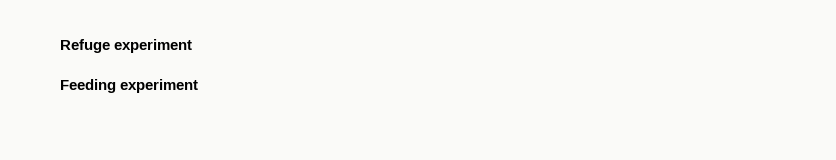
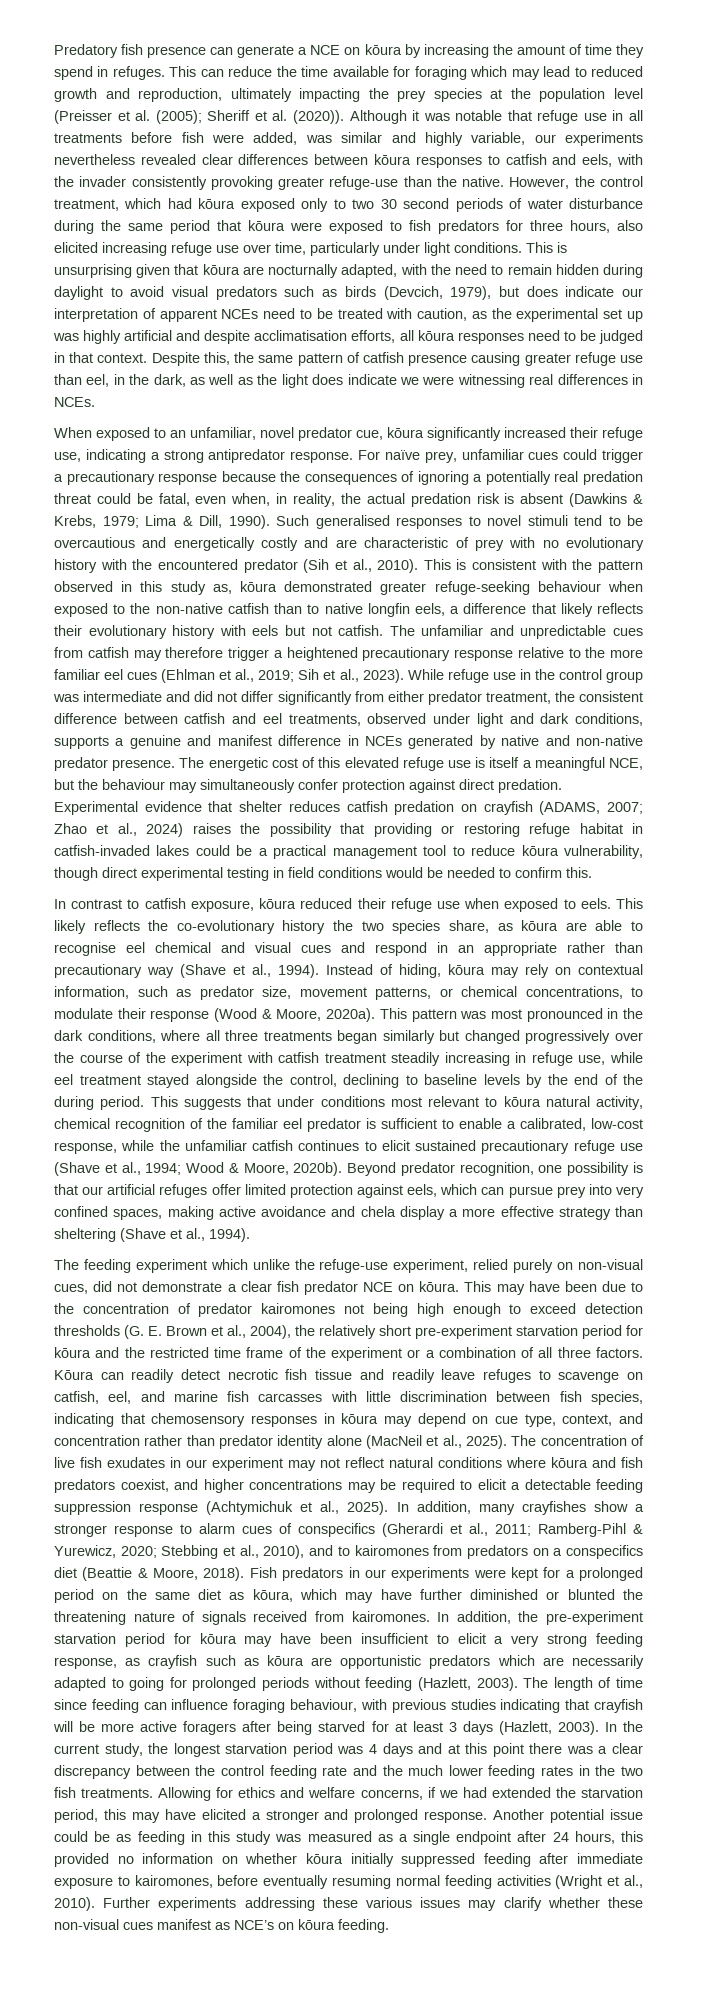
- Refuge experiment
- Feeding experiment
+ Predatory fish presence can generate a NCE on kōura by increasing the amount of time they spend in refuges. This can reduce the time available for foraging which may lead to reduced growth and reproduction, ultimately impacting the prey species at the population level (Preisser et al. (2005); Sheriff et al. (2020)). Although it was notable that refuge use in all treatments before fish were added, was similar and highly variable, our experiments nevertheless revealed clear differences between kōura responses to catfish and eels, with the invader consistently provoking greater refuge-use than the native. However, the control treatment, which had kōura exposed only to two 30 second periods of water disturbance during the same period that kōura were exposed to fish predators for three hours, also elicited increasing refuge use over time, particularly under light conditions. This is unsurprising given that kōura are nocturnally adapted, with the need to remain hidden during daylight to avoid visual predators such as birds (Devcich, 1979), but does indicate our interpretation of apparent NCEs need to be treated with caution, as the experimental set up was highly artificial and despite acclimatisation efforts, all kōura responses need to be judged in that context. Despite this, the same pattern of catfish presence causing greater refuge use than eel, in the dark, as well as the light does indicate we were witnessing real differences in NCEs.
+ When exposed to an unfamiliar, novel predator cue, kōura significantly increased their refuge use, indicating a strong antipredator response. For naïve prey, unfamiliar cues could trigger a precautionary response because the consequences of ignoring a potentially real predation threat could be fatal, even when, in reality, the actual predation risk is absent (Dawkins & Krebs, 1979; Lima & Dill, 1990). Such generalised responses to novel stimuli tend to be overcautious and energetically costly and are characteristic of prey with no evolutionary history with the encountered predator (Sih et al., 2010). This is consistent with the pattern observed in this study as, kōura demonstrated greater refuge-seeking behaviour when exposed to the non-native catfish than to native longfin eels, a difference that likely reflects their evolutionary history with eels but not catfish. The unfamiliar and unpredictable cues from catfish may therefore trigger a heightened precautionary response relative to the more familiar eel cues (Ehlman et al., 2019; Sih et al., 2023). While refuge use in the control group was intermediate and did not differ significantly from either predator treatment, the consistent difference between catfish and eel treatments, observed under light and dark conditions, supports a genuine and manifest difference in NCEs generated by native and non-native predator presence. The energetic cost of this elevated refuge use is itself a meaningful NCE, but the behaviour may simultaneously confer protection against direct predation. Experimental evidence that shelter reduces catfish predation on crayfish (ADAMS, 2007; Zhao et al., 2024) raises the possibility that providing or restoring refuge habitat in catfish-invaded lakes could be a practical management tool to reduce kōura vulnerability, though direct experimental testing in field conditions would be needed to confirm this.
+ In contrast to catfish exposure, kōura reduced their refuge use when exposed to eels. This likely reflects the co-evolutionary history the two species share, as kōura are able to recognise eel chemical and visual cues and respond in an appropriate rather than precautionary way (Shave et al., 1994). Instead of hiding, kōura may rely on contextual information, such as predator size, movement patterns, or chemical concentrations, to modulate their response (Wood & Moore, 2020a). This pattern was most pronounced in the dark conditions, where all three treatments began similarly but changed progressively over the course of the experiment with catfish treatment steadily increasing in refuge use, while eel treatment stayed alongside the control, declining to baseline levels by the end of the during period. This suggests that under conditions most relevant to kōura natural activity, chemical recognition of the familiar eel predator is sufficient to enable a calibrated, low-cost response, while the unfamiliar catfish continues to elicit sustained precautionary refuge use (Shave et al., 1994; Wood & Moore, 2020b). Beyond predator recognition, one possibility is that our artificial refuges offer limited protection against eels, which can pursue prey into very confined spaces, making active avoidance and chela display a more effective strategy than sheltering (Shave et al., 1994).
+ The feeding experiment which unlike the refuge-use experiment, relied purely on non-visual cues, did not demonstrate a clear fish predator NCE on kōura. This may have been due to the concentration of predator kairomones not being high enough to exceed detection thresholds (G. E. Brown et al., 2004), the relatively short pre-experiment starvation period for kōura and the restricted time frame of the experiment or a combination of all three factors. Kōura can readily detect necrotic fish tissue and readily leave refuges to scavenge on catfish, eel, and marine fish carcasses with little discrimination between fish species, indicating that chemosensory responses in kōura may depend on cue type, context, and concentration rather than predator identity alone (MacNeil et al., 2025). The concentration of live fish exudates in our experiment may not reflect natural conditions where kōura and fish predators coexist, and higher concentrations may be required to elicit a detectable feeding suppression response (Achtymichuk et al., 2025). In addition, many crayfishes show a stronger response to alarm cues of conspecifics (Gherardi et al., 2011; Ramberg-Pihl & Yurewicz, 2020; Stebbing et al., 2010), and to kairomones from predators on a conspecifics diet (Beattie & Moore, 2018). Fish predators in our experiments were kept for a prolonged period on the same diet as kōura, which may have further diminished or blunted the threatening nature of signals received from kairomones. In addition, the pre-experiment starvation period for kōura may have been insufficient to elicit a very strong feeding response, as crayfish such as kōura are opportunistic predators which are necessarily adapted to going for prolonged periods without feeding (Hazlett, 2003). The length of time since feeding can influence foraging behaviour, with previous studies indicating that crayfish will be more active foragers after being starved for at least 3 days (Hazlett, 2003). In the current study, the longest starvation period was 4 days and at this point there was a clear discrepancy between the control feeding rate and the much lower feeding rates in the two fish treatments. Allowing for ethics and welfare concerns, if we had extended the starvation period, this may have elicited a stronger and prolonged response. Another potential issue could be as feeding in this study was measured as a single endpoint after 24 hours, this provided no information on whether kōura initially suppressed feeding after immediate exposure to kairomones, before eventually resuming normal feeding activities (Wright et al., 2010). Further experiments addressing these various issues may clarify whether these non-visual cues manifest as NCE’s on kōura feeding.

